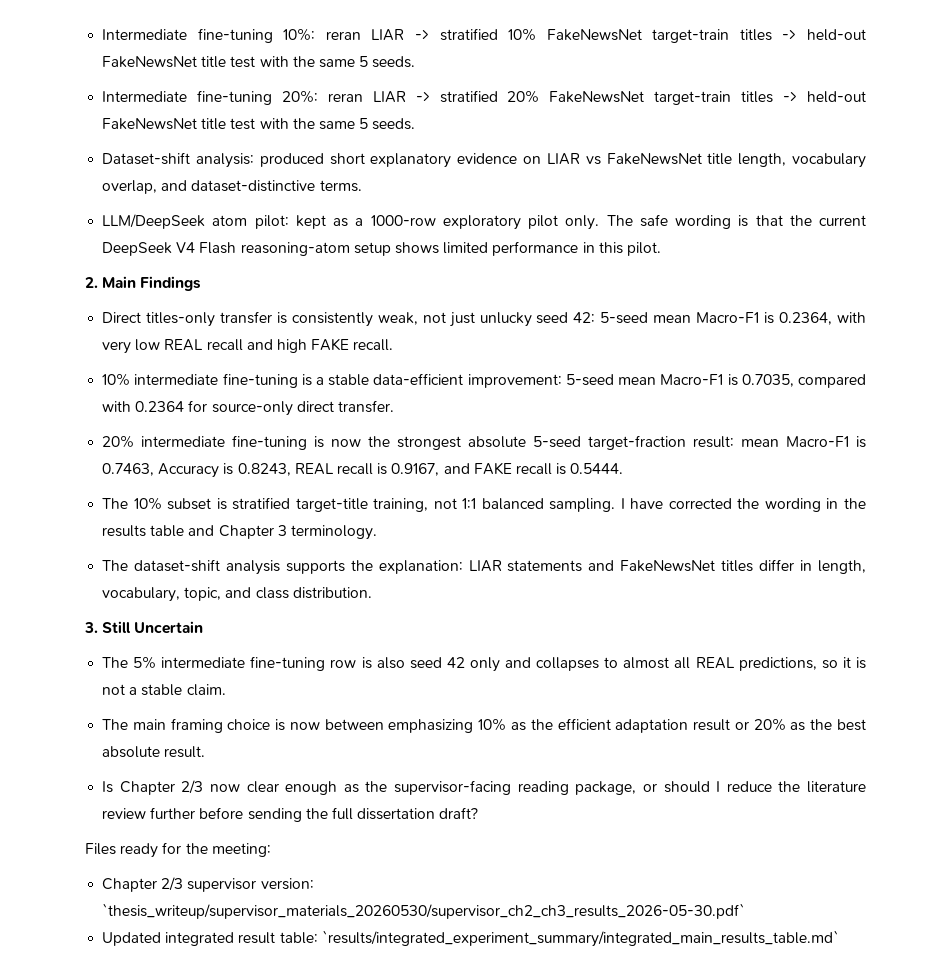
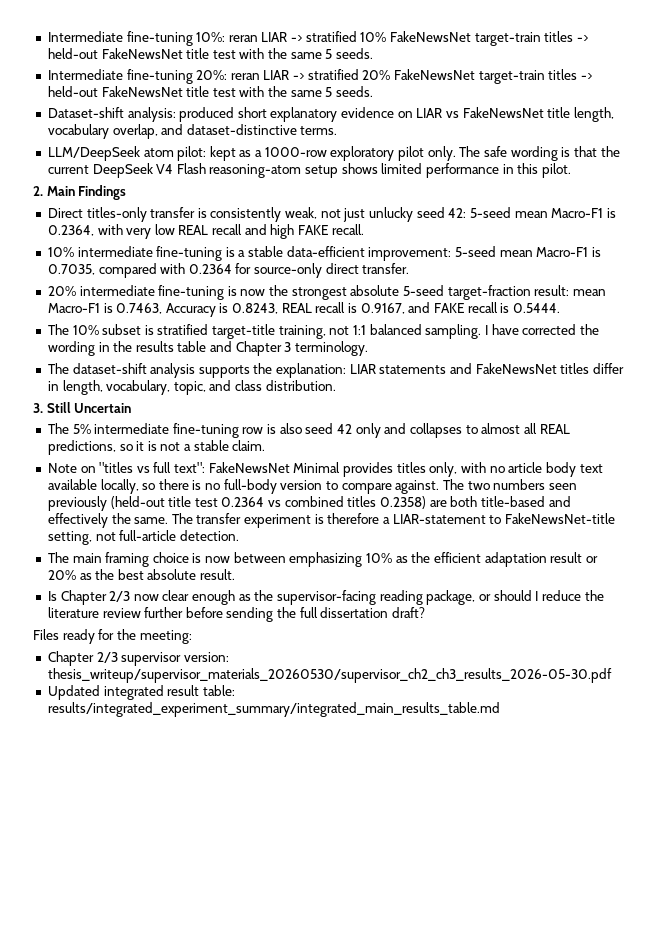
+ Note on "titles vs full text": FakeNewsNet Minimal provides titles only, with no article body text available locally, so there is no full-body version to compare against. The two numbers seen previously (held-out title test 0.2364 vs combined titles 0.2358) are both title-based and effectively the same. The transfer experiment is therefore a LIAR-statement to FakeNewsNet-title setting, not full-article detection.
- Chapter 2/3 supervisor version: `thesis_writeup/supervisor_materials_20260530/supervisor_ch2_ch3_results_2026-05-30.pdf`
+ Chapter 2/3 supervisor version: thesis_writeup/supervisor_materials_20260530/supervisor_ch2_ch3_results_2026-05-30.pdf
- Updated integrated result table: `results/integrated_experiment_summary/integrated_main_results_table.md`
+ Updated integrated result table: results/integrated_experiment_summary/integrated_main_results_table.md

